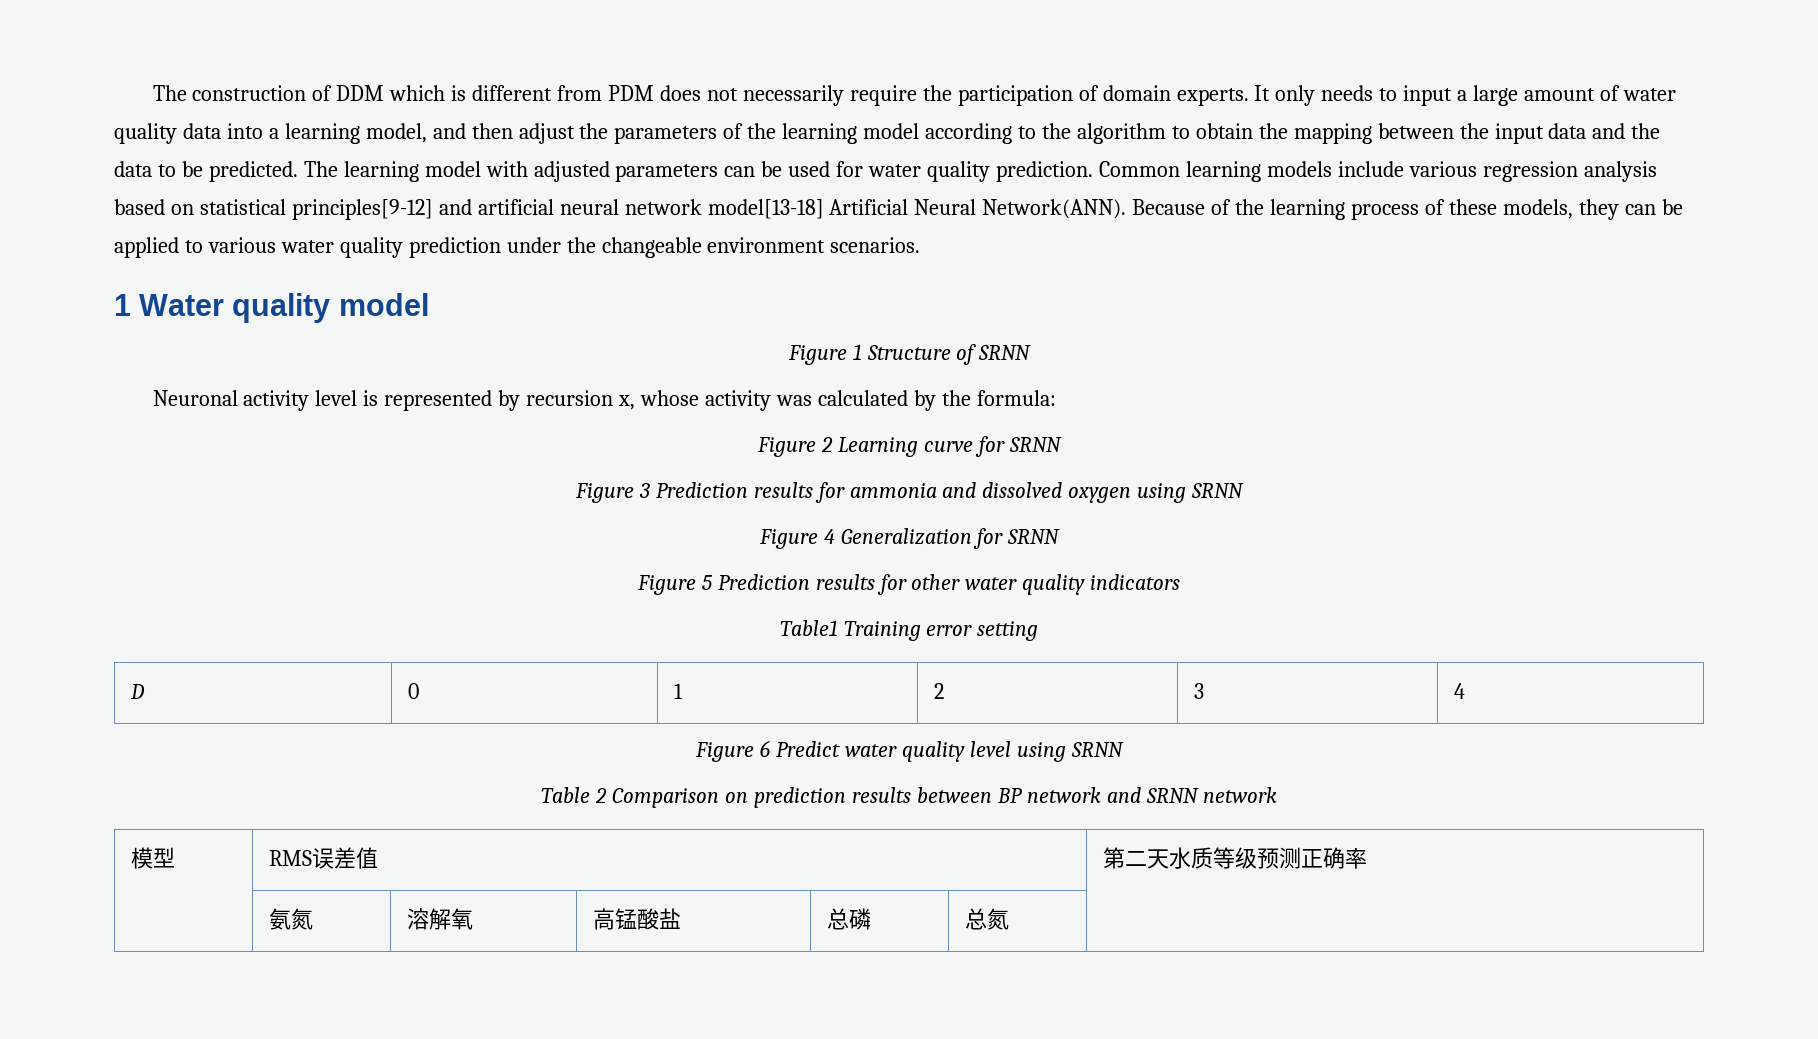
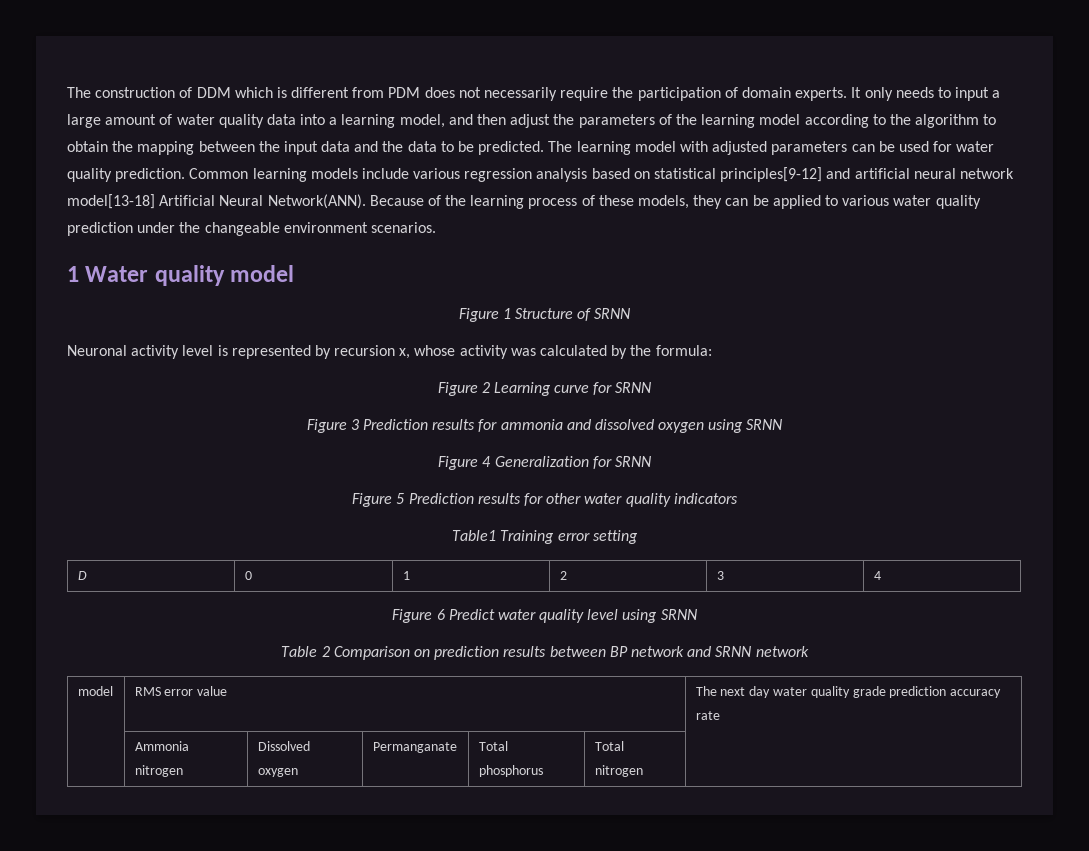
- 模型 | RMS误差值 | 第二天水质等级预测正确率
- | 氨氮 | 溶解氧 | 高锰酸盐 | 总磷 | 总氮 |
+ model | RMS error value | The next day water quality grade prediction accuracy rate
+ | Ammonia nitrogen | Dissolved oxygen | Permanganate | Total phosphorus | Total nitrogen |

